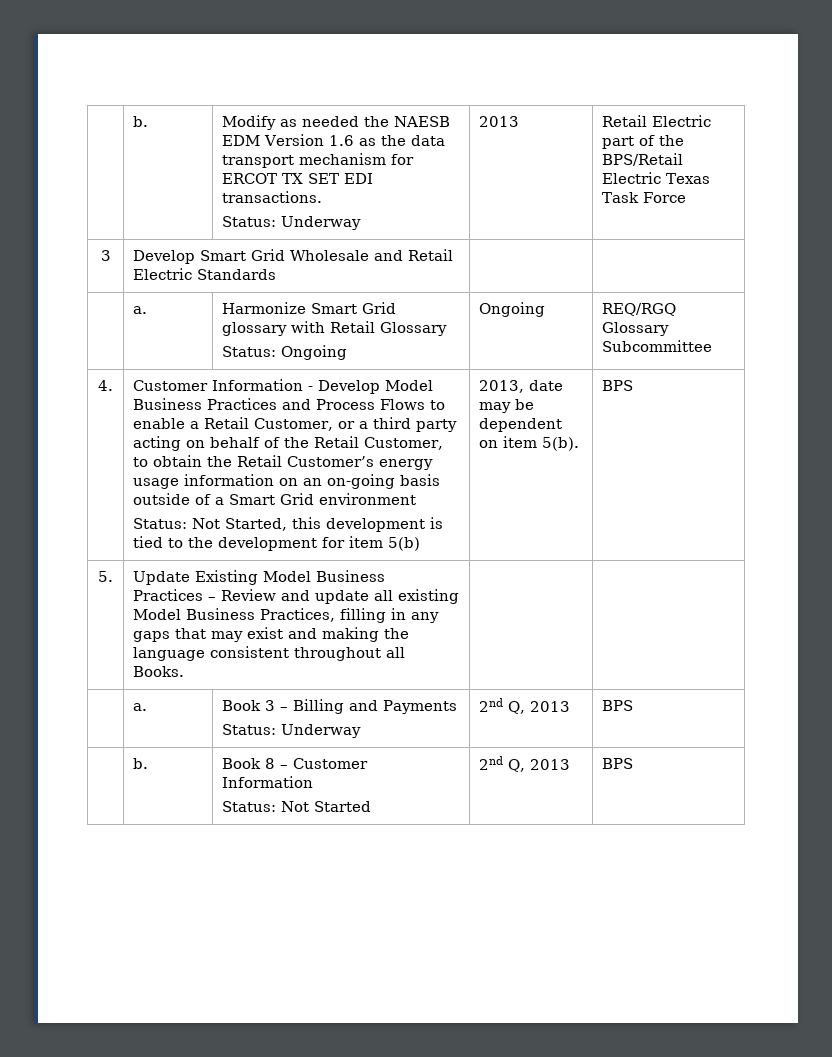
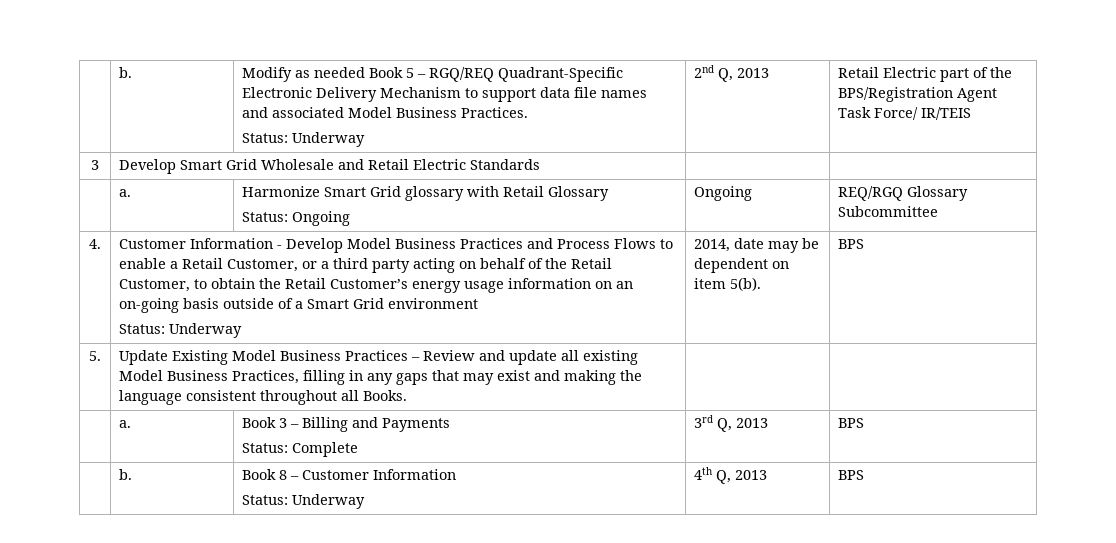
- | b. | Modify as needed the NAESB EDM Version 1.6 as the data transport mechanism for ERCOT TX SET EDI transactions.
- Status: Underway | 2013 | Retail Electric part of the BPS/Retail Electric Texas Task Force
+ | b. | Modify as needed Book 5 – RGQ/REQ Quadrant-Specific Electronic Delivery Mechanism to support data file names and associated Model Business Practices.
+ Status: Underway | 2nd Q, 2013 | Retail Electric part of the BPS/Registration Agent Task Force/ IR/TEIS
- Status: Not Started, this development is tied to the development for item 5(b) | 2013, date may be dependent on item 5(b).
+ Status: Underway | 2014, date may be dependent on item 5(b).
  | a. | Book 3 – Billing and Payments
- Status: Underway | 2nd Q, 2013 | BPS
+ Status: Complete | 3rd Q, 2013 | BPS
  | b. | Book 8 – Customer Information
- Status: Not Started | 2nd Q, 2013 | BPS
+ Status: Underway | 4th Q, 2013 | BPS

